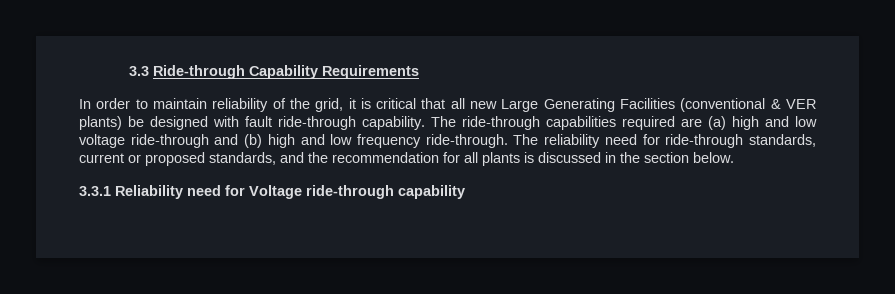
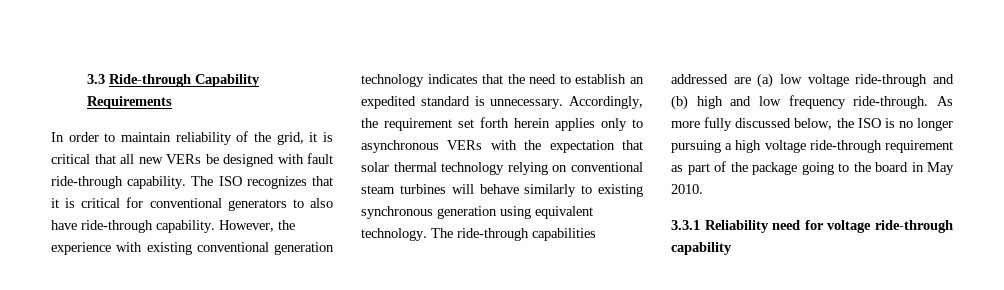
- In order to maintain reliability of the grid, it is critical that all new Large Generating Facilities (conventional & VER plants) be designed with fault ride-through capability.
+ In order to maintain reliability of the grid, it is critical that all new VERs be designed with fault ride-through capability.
- The ride-through capabilities required are (a) high and low voltage ride-through and (b) high and low frequency ride-through.
+ The ISO recognizes that it is critical for conventional generators to also have ride-through capability. However, the experience with existing conventional generation technology indicates that the need to establish an expedited standard is unnecessary. Accordingly, the requirement set forth herein applies only to asynchronous VERs with the expectation that solar thermal technology relying on conventional steam turbines will behave similarly to existing synchronous generation using equivalent technology. The ride-through capabilities addressed are (a) low voltage ride-through and (b) high and low frequency ride-through.
- The reliability need for ride-through standards, current or proposed standards, and the recommendation for all plants is discussed in the section below.
+ As more fully discussed below, the ISO is no longer pursuing a high voltage ride-through requirement as part of the package going to the board in May 2010.
- 3.3.1 Reliability need for Voltage ride-through capability
+ 3.3.1 Reliability need for voltage ride-through capability

